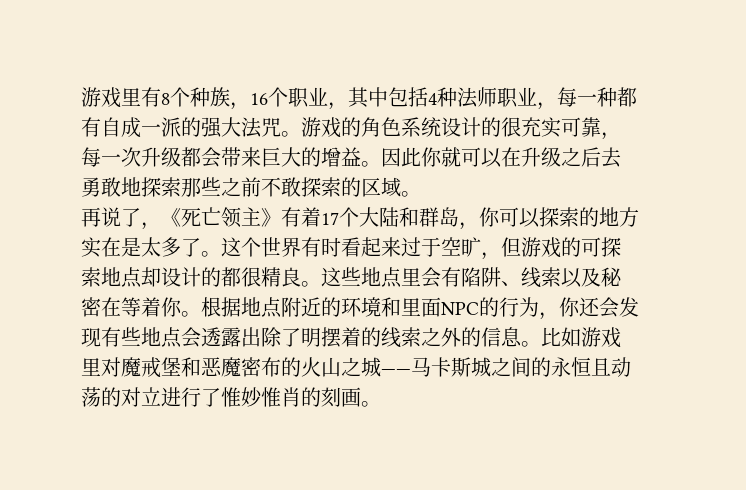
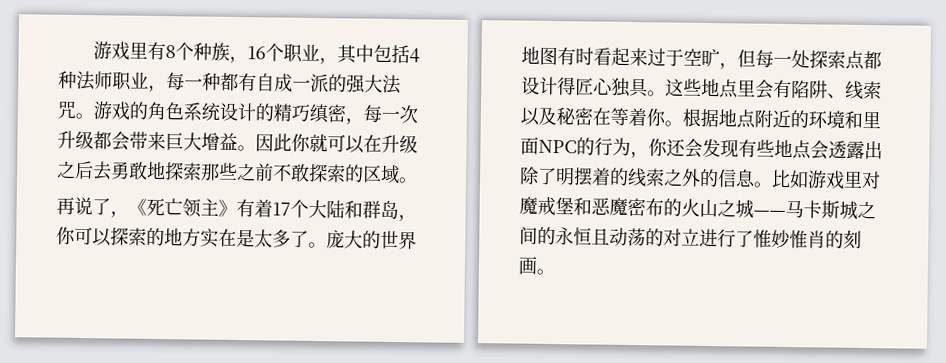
- 游戏的角色系统设计的很充实可靠，每一次升级都会带来巨大的增益。
+ 游戏的角色系统设计的精巧缜密，每一次升级都会带来巨大增益。
- 这个世界有时看起来过于空旷，但游戏的可探索地点却设计的都很精良。
+ 庞大的世界地图有时看起来过于空旷，但每一处探索点都设计得匠心独具。

